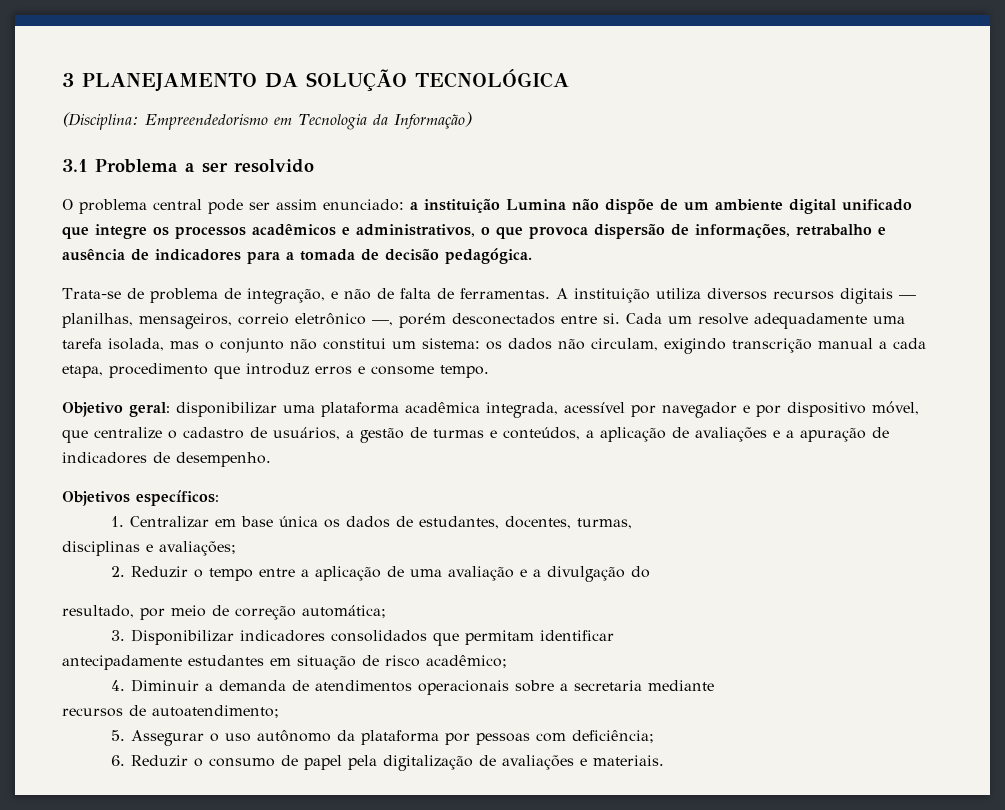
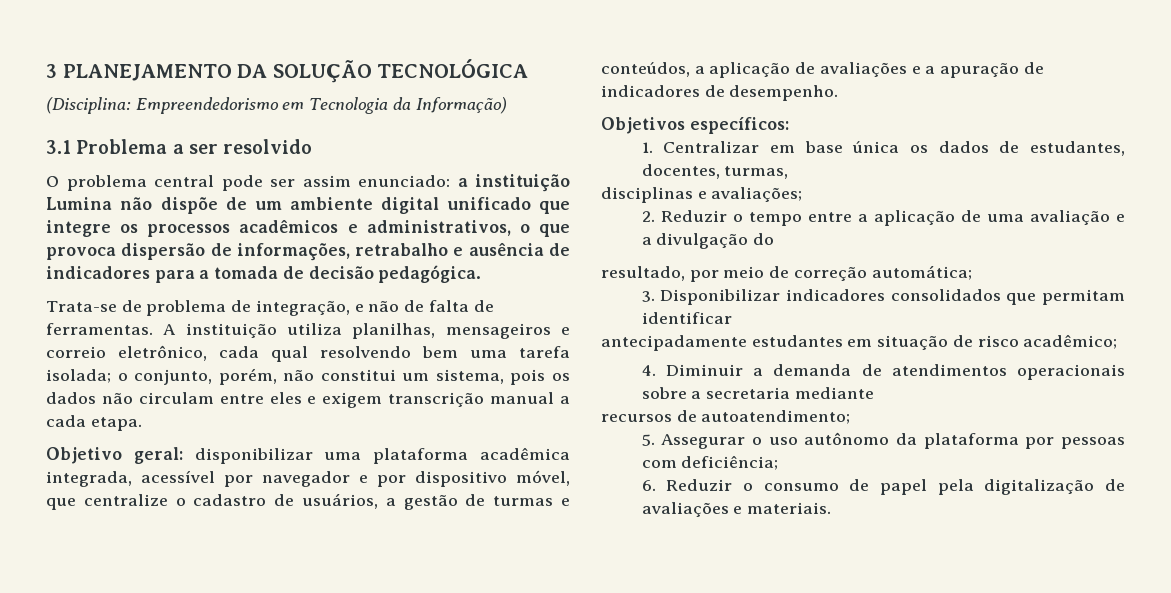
- A instituição utiliza diversos recursos digitais — planilhas, mensageiros, correio eletrônico —, porém desconectados entre si. Cada um resolve adequadamente uma tarefa isolada, mas o conjunto não constitui um sistema: os dados não circulam, exigindo transcrição manual a cada etapa, procedimento que introduz erros e consome tempo.
+ A instituição utiliza planilhas, mensageiros e correio eletrônico, cada qual resolvendo bem uma tarefa isolada; o conjunto, porém, não constitui um sistema, pois os dados não circulam entre eles e exigem transcrição manual a cada etapa.

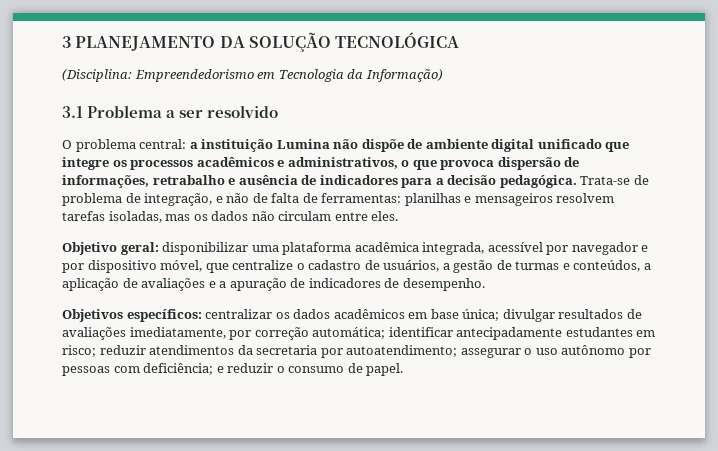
- O problema central pode ser assim enunciado: a instituição Lumina não dispõe de um ambiente digital unificado que integre os processos acadêmicos e administrativos, o que provoca dispersão de informações, retrabalho e ausência de indicadores para a tomada de decisão pedagógica.
- Trata-se de problema de integração, e não de falta de ferramentas. A instituição utiliza planilhas, mensageiros e correio eletrônico, cada qual resolvendo bem uma tarefa isolada; o conjunto, porém, não constitui um sistema, pois os dados não circulam entre eles e exigem transcrição manual a cada etapa.
+ O problema central: a instituição Lumina não dispõe de ambiente digital unificado que integre os processos acadêmicos e administrativos, o que provoca dispersão de informações, retrabalho e ausência de indicadores para a decisão pedagógica. Trata-se de problema de integração, e não de falta de ferramentas: planilhas e mensageiros resolvem tarefas isoladas, mas os dados não circulam entre eles.
- Objetivos específicos:
- 1. Centralizar em base única os dados de estudantes, docentes, turmas,
- disciplinas e avaliações;
- 2. Reduzir o tempo entre a aplicação de uma avaliação e a divulgação do
- resultado, por meio de correção automática;
- 3. Disponibilizar indicadores consolidados que permitam identificar
- antecipadamente estudantes em situação de risco acadêmico;
- 4. Diminuir a demanda de atendimentos operacionais sobre a secretaria mediante
- recursos de autoatendimento;
- 5. Assegurar o uso autônomo da plataforma por pessoas com deficiência;
- 6. Reduzir o consumo de papel pela digitalização de avaliações e materiais.
+ Objetivos específicos: centralizar os dados acadêmicos em base única; divulgar resultados de avaliações imediatamente, por correção automática; identificar antecipadamente estudantes em risco; reduzir atendimentos da secretaria por autoatendimento; assegurar o uso autônomo por pessoas com deficiência; e reduzir o consumo de papel.

